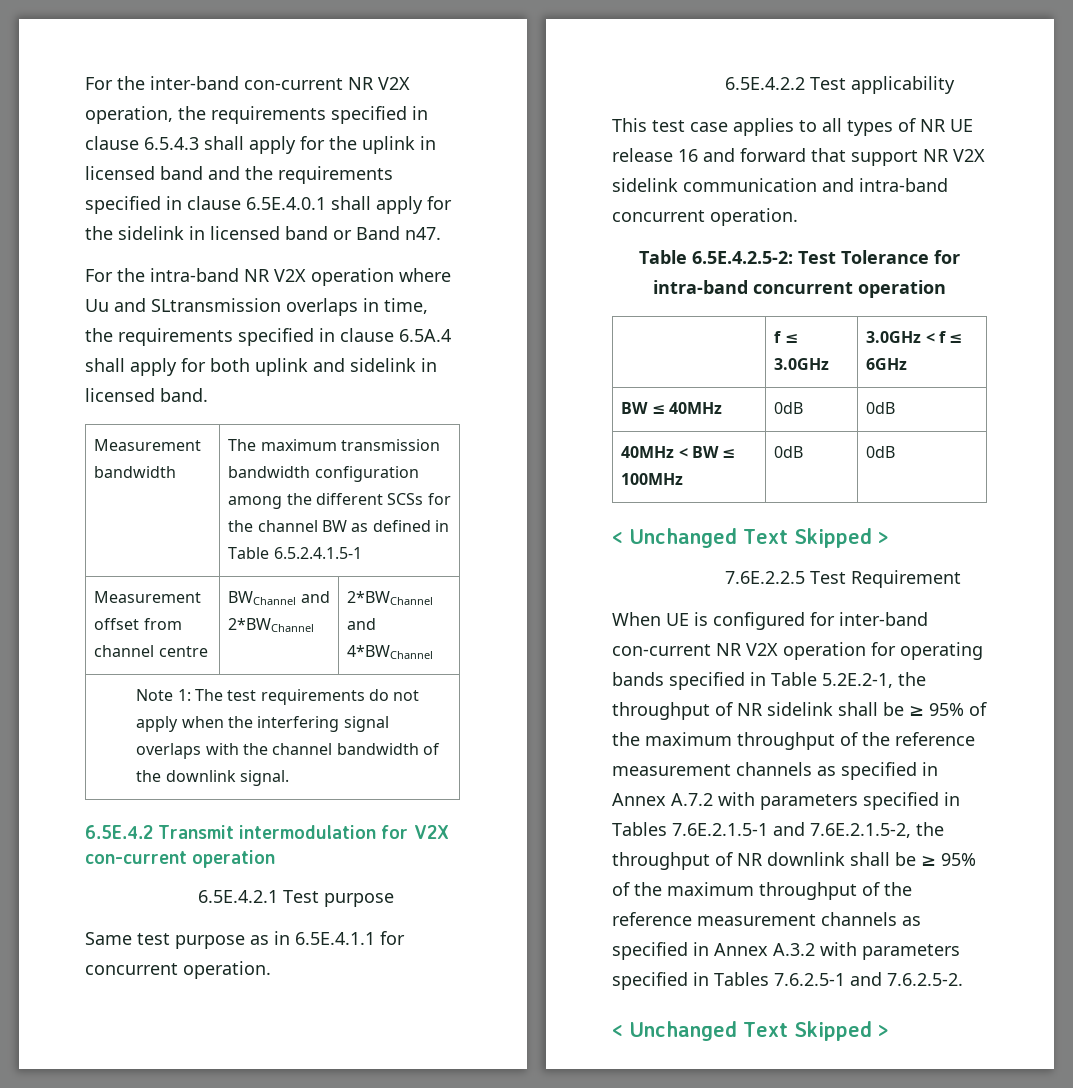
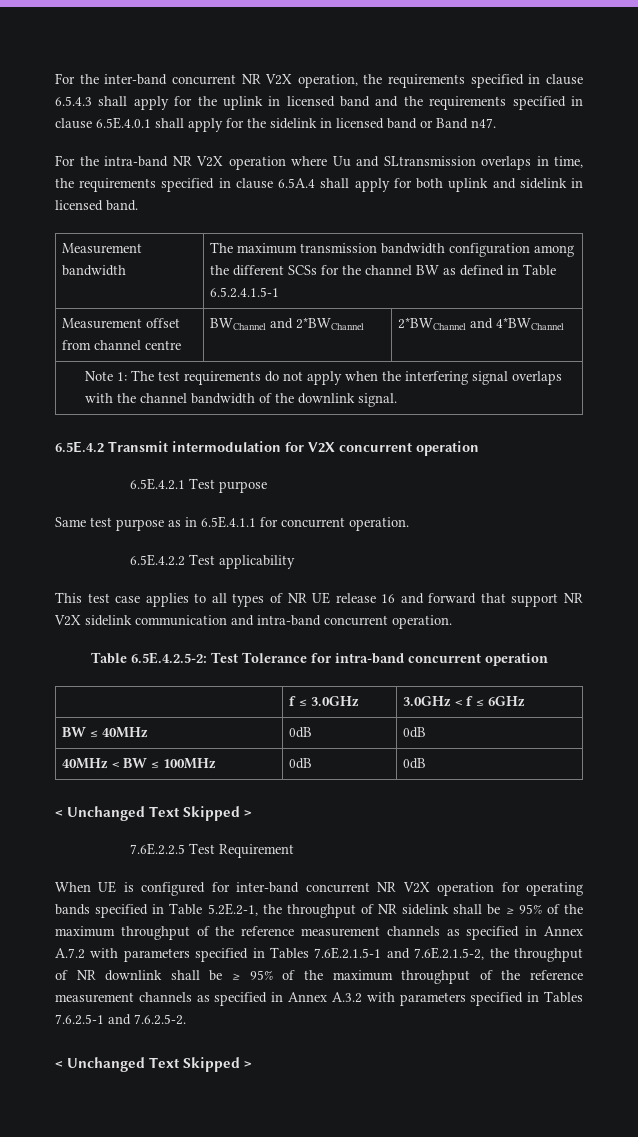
- For the inter-band con-current NR V2X operation, the requirements specified in clause 6.5.4.3 shall apply for the uplink in licensed band and the requirements specified in clause 6.5E.4.0.1 shall apply for the sidelink in licensed band or Band n47.
+ For the inter-band concurrent NR V2X operation, the requirements specified in clause 6.5.4.3 shall apply for the uplink in licensed band and the requirements specified in clause 6.5E.4.0.1 shall apply for the sidelink in licensed band or Band n47.
- 6.5E.4.2 Transmit intermodulation for V2X con-current operation
+ 6.5E.4.2 Transmit intermodulation for V2X concurrent operation
- When UE is configured for inter-band con-current NR V2X operation for operating bands specified in Table 5.2E.2-1, the throughput of NR sidelink shall be ≥ 95% of the maximum throughput of the reference measurement channels as specified in Annex A.7.2 with parameters specified in Tables 7.6E.2.1.5-1 and 7.6E.2.1.5-2, the throughput of NR downlink shall be ≥ 95% of the maximum throughput of the reference measurement channels as specified in Annex A.3.2 with parameters specified in Tables 7.6.2.5-1 and 7.6.2.5-2.
+ When UE is configured for inter-band concurrent NR V2X operation for operating bands specified in Table 5.2E.2-1, the throughput of NR sidelink shall be ≥ 95% of the maximum throughput of the reference measurement channels as specified in Annex A.7.2 with parameters specified in Tables 7.6E.2.1.5-1 and 7.6E.2.1.5-2, the throughput of NR downlink shall be ≥ 95% of the maximum throughput of the reference measurement channels as specified in Annex A.3.2 with parameters specified in Tables 7.6.2.5-1 and 7.6.2.5-2.

